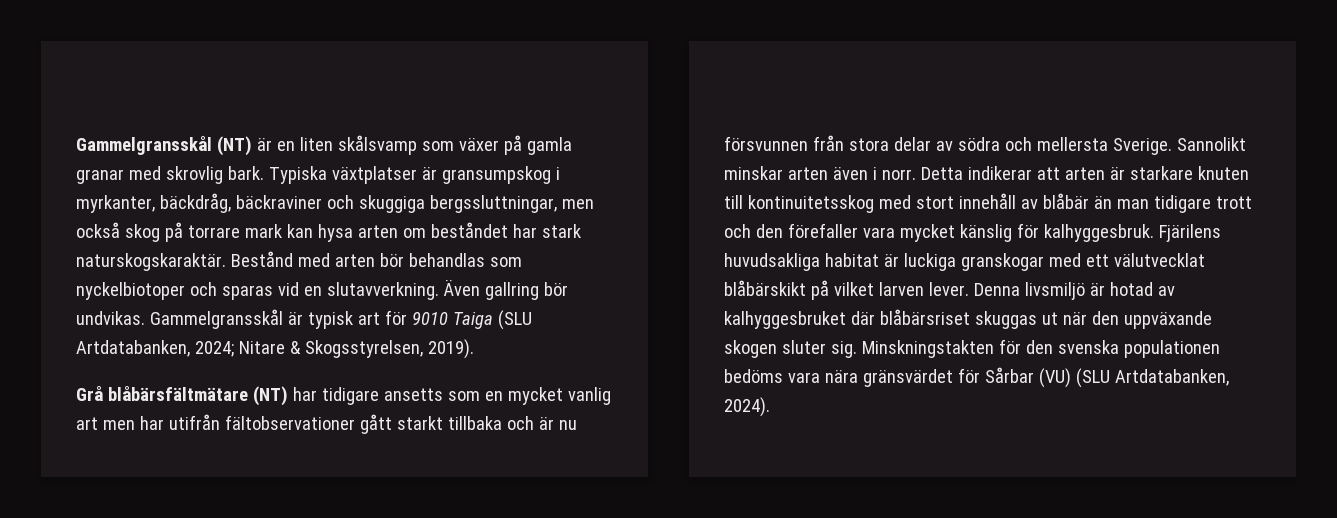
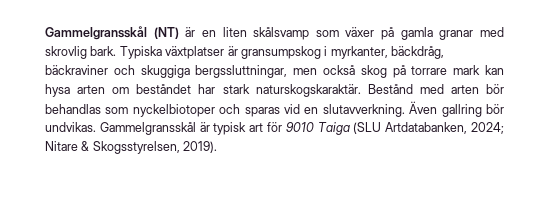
- Grå blåbärsfältmätare (NT) har tidigare ansetts som en mycket vanlig art men har utifrån fältobservationer gått starkt tillbaka och är nu försvunnen från stora delar av södra och mellersta Sverige. Sannolikt minskar arten även i norr. Detta indikerar att arten är starkare knuten till kontinuitetsskog med stort innehåll av blåbär än man tidigare trott och den förefaller vara mycket känslig för kalhyggesbruk. Fjärilens huvudsakliga habitat är luckiga granskogar med ett välutvecklat blåbärskikt på vilket larven lever. Denna livsmiljö är hotad av kalhyggesbruket där blåbärsriset skuggas ut när den uppväxande skogen sluter sig. Minskningstakten för den svenska populationen bedöms vara nära gränsvärdet för Sårbar (VU) (SLU Artdatabanken, 2024).

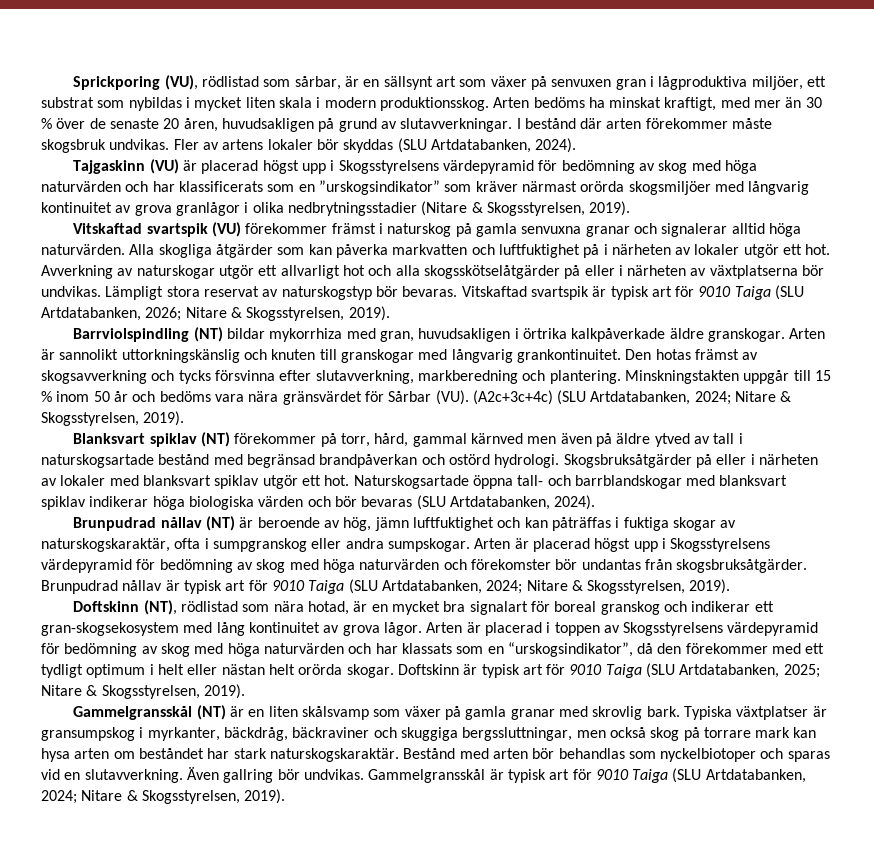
+ Sprickporing (VU), rödlistad som sårbar, är en sällsynt art som växer på senvuxen gran i lågproduktiva miljöer, ett substrat som nybildas i mycket liten skala i modern produktionsskog. Arten bedöms ha minskat kraftigt, med mer än 30 % över de senaste 20 åren, huvudsakligen på grund av slutavverkningar. I bestånd där arten förekommer måste skogsbruk undvikas. Fler av artens lokaler bör skyddas (SLU Artdatabanken, 2024).
+ Tajgaskinn (VU) är placerad högst upp i Skogsstyrelsens värdepyramid för bedömning av skog med höga naturvärden och har klassificerats som en ”urskogsindikator” som kräver närmast orörda skogsmiljöer med långvarig kontinuitet av grova granlågor i olika nedbrytningsstadier (Nitare & Skogsstyrelsen, 2019).
+ Vitskaftad svartspik (VU) förekommer främst i naturskog på gamla senvuxna granar och signalerar alltid höga naturvärden. Alla skogliga åtgärder som kan påverka markvatten och luftfuktighet på i närheten av lokaler utgör ett hot. Avverkning av naturskogar utgör ett allvarligt hot och alla skogsskötselåtgärder på eller i närheten av växtplatserna bör undvikas. Lämpligt stora reservat av naturskogstyp bör bevaras. Vitskaftad svartspik är typisk art för 9010 Taiga (SLU Artdatabanken, 2026; Nitare & Skogsstyrelsen, 2019).
+ Barrviolspindling (NT) bildar mykorrhiza med gran, huvudsakligen i örtrika kalkpåverkade äldre granskogar. Arten är sannolikt uttorkningskänslig och knuten till granskogar med långvarig grankontinuitet. Den hotas främst av skogsavverkning och tycks försvinna efter slutavverkning, markberedning och plantering. Minskningstakten uppgår till 15 % inom 50 år och bedöms vara nära gränsvärdet för Sårbar (VU). (A2c+3c+4c) (SLU Artdatabanken, 2024; Nitare & Skogsstyrelsen, 2019).
+ Blanksvart spiklav (NT) förekommer på torr, hård, gammal kärnved men även på äldre ytved av tall i naturskogsartade bestånd med begränsad brandpåverkan och ostörd hydrologi. Skogsbruksåtgärder på eller i närheten av lokaler med blanksvart spiklav utgör ett hot. Naturskogsartade öppna tall- och barrblandskogar med blanksvart spiklav indikerar höga biologiska värden och bör bevaras (SLU Artdatabanken, 2024).
+ Brunpudrad nållav (NT) är beroende av hög, jämn luftfuktighet och kan påträffas i fuktiga skogar av naturskogskaraktär, ofta i sumpgranskog eller andra sumpskogar. Arten är placerad högst upp i Skogsstyrelsens värdepyramid för bedömning av skog med höga naturvärden och förekomster bör undantas från skogsbruksåtgärder. Brunpudrad nållav är typisk art för 9010 Taiga (SLU Artdatabanken, 2024; Nitare & Skogsstyrelsen, 2019).
+ Doftskinn (NT), rödlistad som nära hotad, är en mycket bra signalart för boreal granskog och indikerar ett gran-skogsekosystem med lång kontinuitet av grova lågor. Arten är placerad i toppen av Skogsstyrelsens värdepyramid för bedömning av skog med höga naturvärden och har klassats som en “urskogsindikator”, då den förekommer med ett tydligt optimum i helt eller nästan helt orörda skogar. Doftskinn är typisk art för 9010 Taiga (SLU Artdatabanken, 2025; Nitare & Skogsstyrelsen, 2019).

